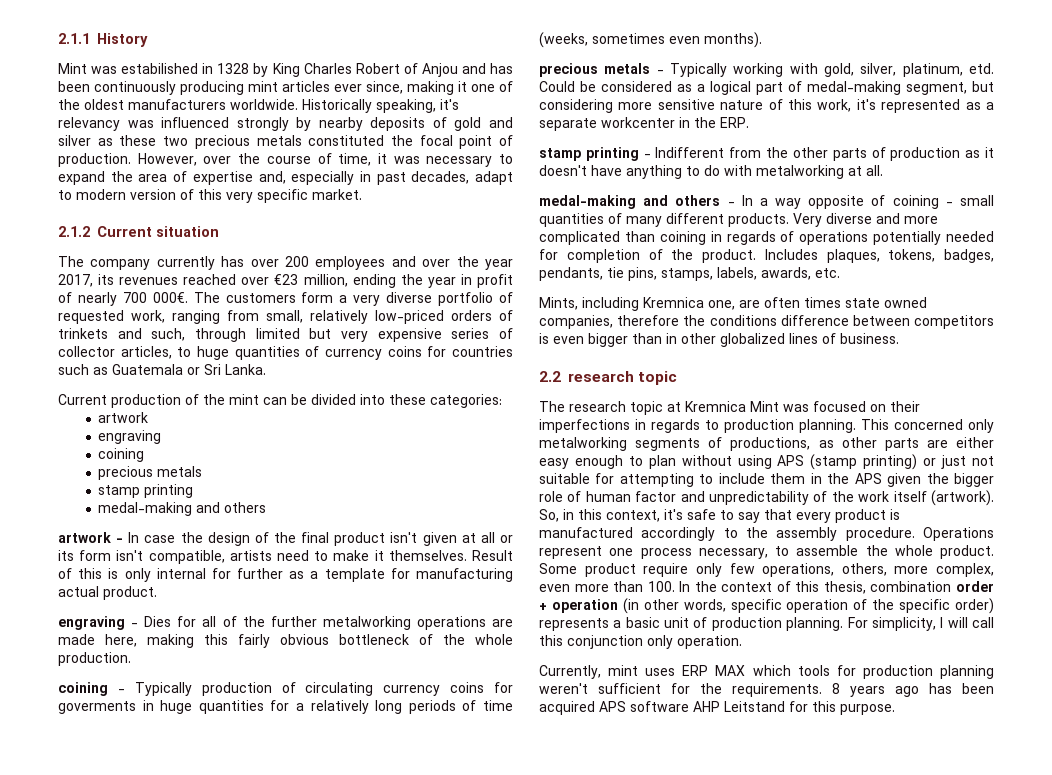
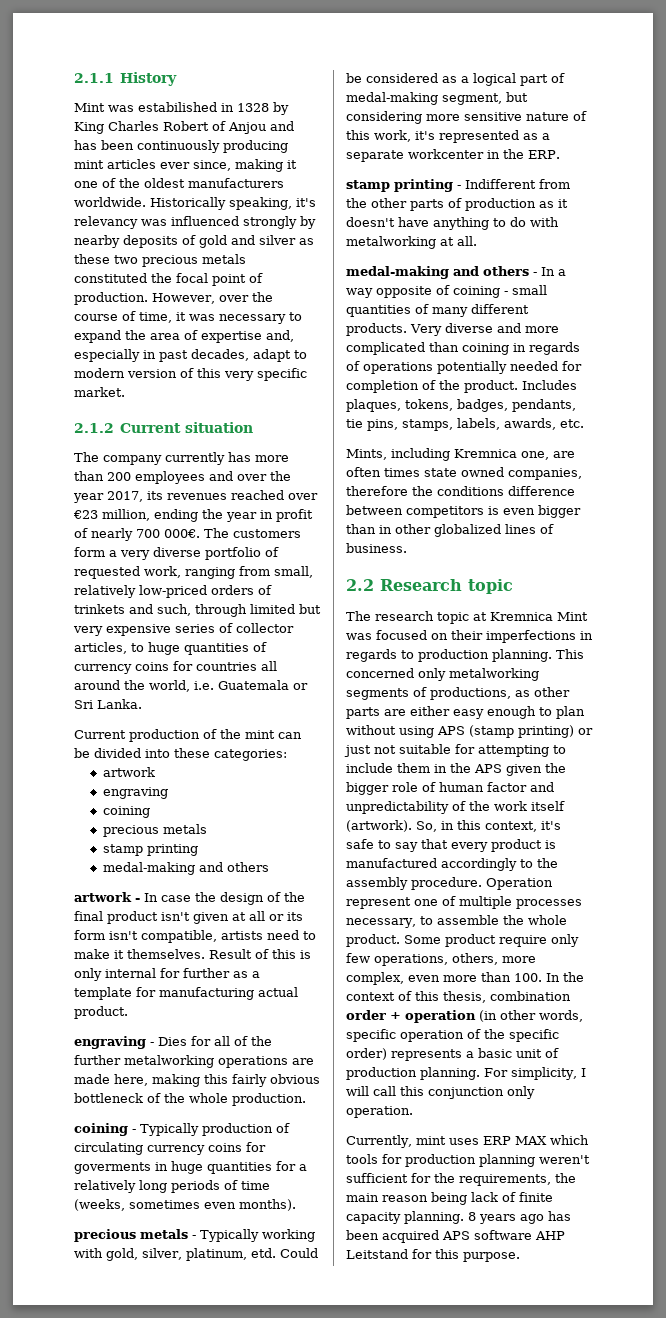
- The company currently has over 200 employees and over the year 2017, its revenues reached over €23 million, ending the year in profit of nearly 700 000€.
+ The company currently has more than 200 employees and over the year 2017, its revenues reached over €23 million, ending the year in profit of nearly 700 000€.
- The customers form a very diverse portfolio of requested work, ranging from small, relatively low-priced orders of trinkets and such, through limited but very expensive series of collector articles, to huge quantities of currency coins for countries such as Guatemala or Sri Lanka.
+ The customers form a very diverse portfolio of requested work, ranging from small, relatively low-priced orders of trinkets and such, through limited but very expensive series of collector articles, to huge quantities of currency coins for countries all around the world, i.e. Guatemala or Sri Lanka.
- 2.2 research topic
+ 2.2 Research topic
- Operations represent one process necessary, to assemble the whole product.
+ Operation represent one of multiple processes necessary, to assemble the whole product.
- Currently, mint uses ERP MAX which tools for production planning weren't sufficient for the requirements.
+ Currently, mint uses ERP MAX which tools for production planning weren't sufficient for the requirements, the main reason being lack of finite capacity planning.

